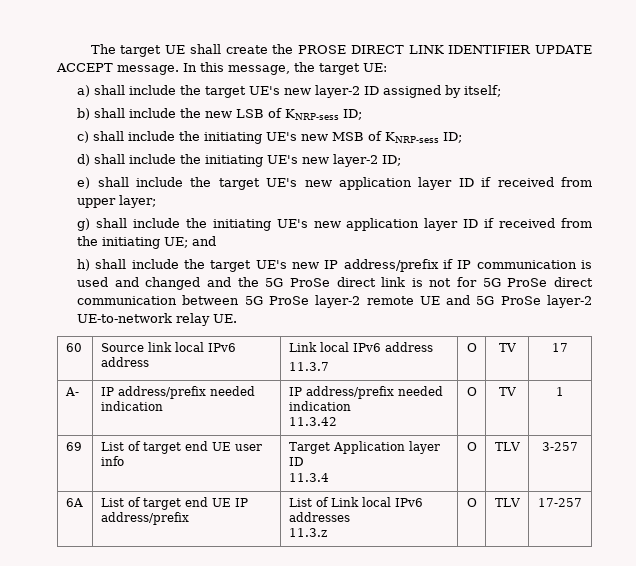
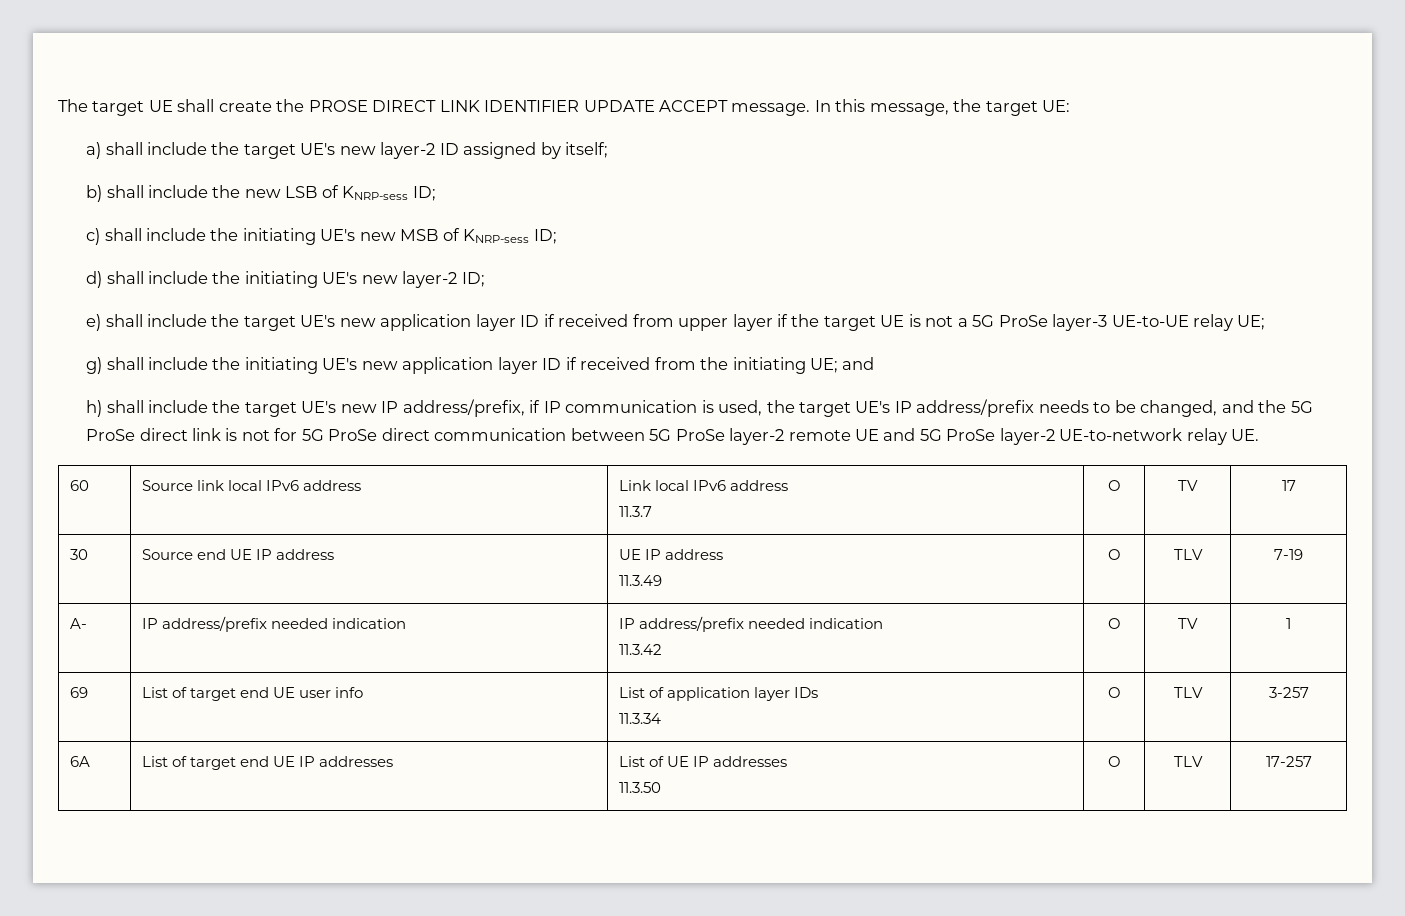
- e) shall include the target UE's new application layer ID if received from upper layer;
+ e) shall include the target UE's new application layer ID if received from upper layer if the target UE is not a 5G ProSe layer-3 UE-to-UE relay UE;
- h) shall include the target UE's new IP address/prefix if IP communication is used and changed and the 5G ProSe direct link is not for 5G ProSe direct communication between 5G ProSe layer-2 remote UE and 5G ProSe layer-2 UE-to-network relay UE.
+ h) shall include the target UE's new IP address/prefix, if IP communication is used, the target UE's IP address/prefix needs to be changed, and the 5G ProSe direct link is not for 5G ProSe direct communication between 5G ProSe layer-2 remote UE and 5G ProSe layer-2 UE-to-network relay UE.
+ 30 | Source end UE IP address | UE IP address
+ 11.3.49 | O | TLV | 7-19
- 69 | List of target end UE user info | Target Application layer ID
- 11.3.4 | O | TLV | 3-257
+ 69 | List of target end UE user info | List of application layer IDs
+ 11.3.34 | O | TLV | 3-257
- 6A | List of target end UE IP address/prefix | List of Link local IPv6 addresses
- 11.3.z | O | TLV | 17-257
+ 6A | List of target end UE IP addresses | List of UE IP addresses
+ 11.3.50 | O | TLV | 17-257

